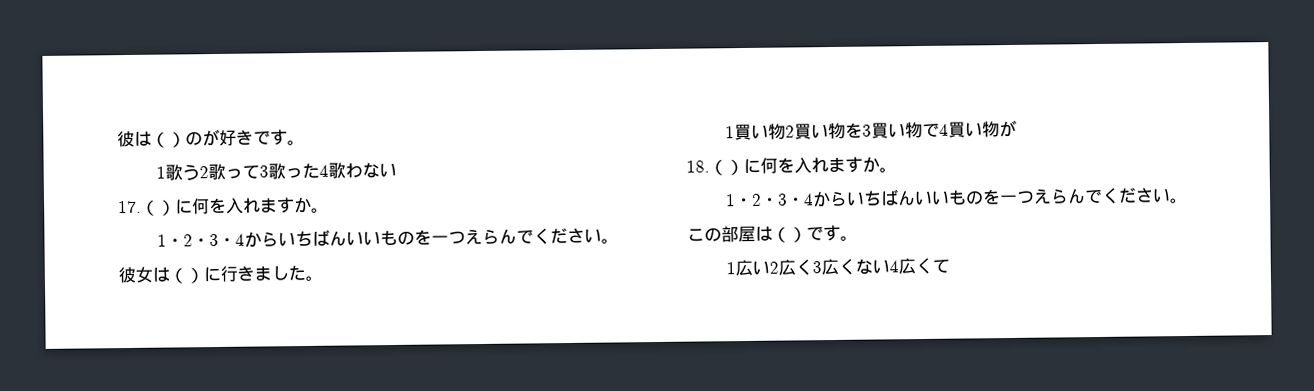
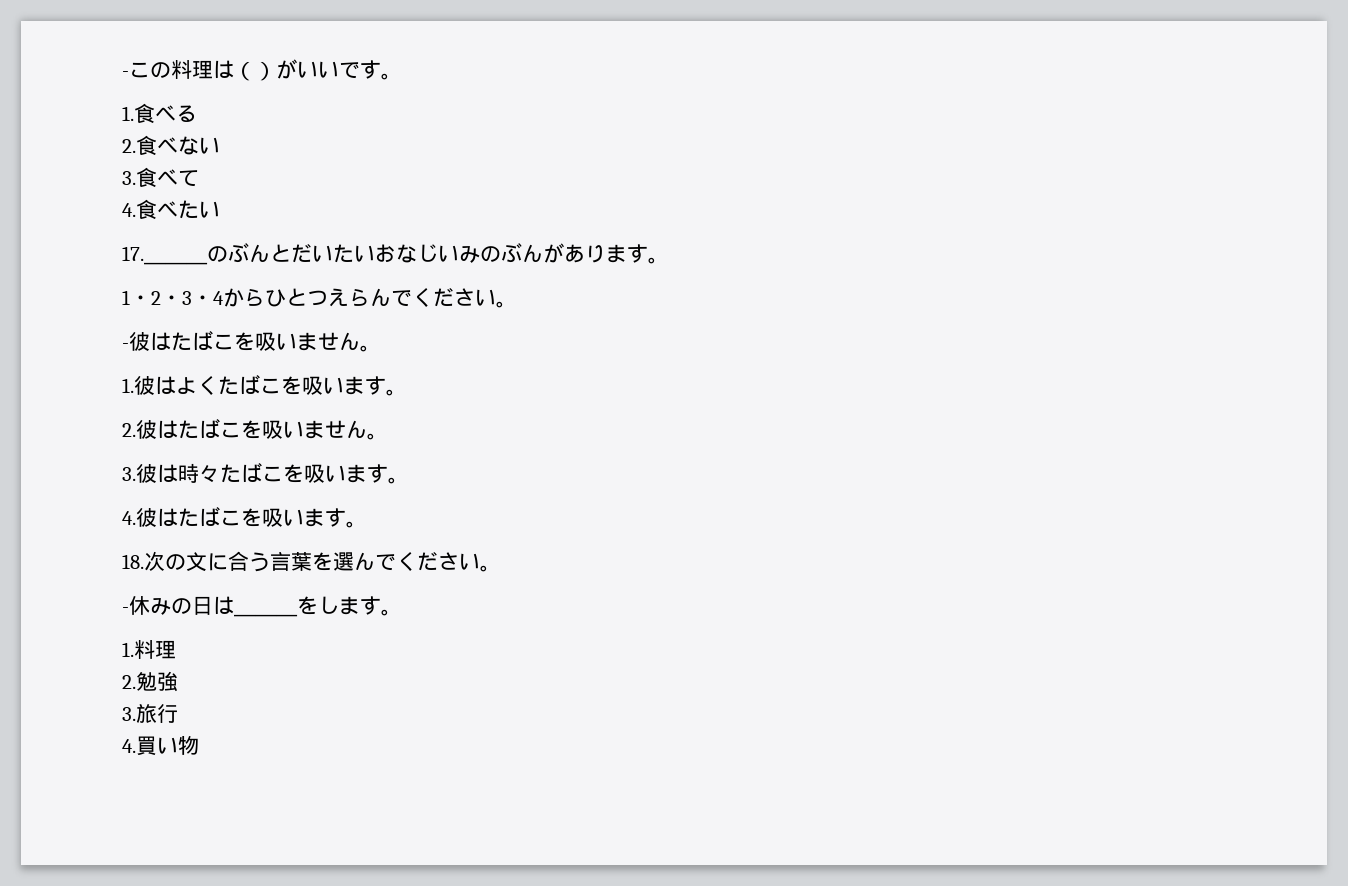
- 彼は（）のが好きです。
- 1歌う2歌って3歌った4歌わない
- 17.（）に何を入れますか。
- 1・2・3・4からいちばんいいものを一つえらんでください。
- 彼女は（）に行きました。
- 1買い物2買い物を3買い物で4買い物が
- 18.（）に何を入れますか。
- 1・2・3・4からいちばんいいものを一つえらんでください。
- この部屋は（）です。
- 1広い2広く3広くない4広くて
+ -この料理は（）がいいです。
+ 1.食べる
+ 2.食べない
+ 3.食べて
+ 4.食べたい
+ 17.＿＿＿のぶんとだいたいおなじいみのぶんがあります。
+ 1・2・3・4からひとつえらんでください。
+ -彼はたばこを吸いません。
+ 1.彼はよくたばこを吸います。
+ 2.彼はたばこを吸いません。
+ 3.彼は時々たばこを吸います。
+ 4.彼はたばこを吸います。
+ 18.次の文に合う言葉を選んでください。
+ -休みの日は＿＿＿をします。
+ 1.料理
+ 2.勉強
+ 3.旅行
+ 4.買い物

